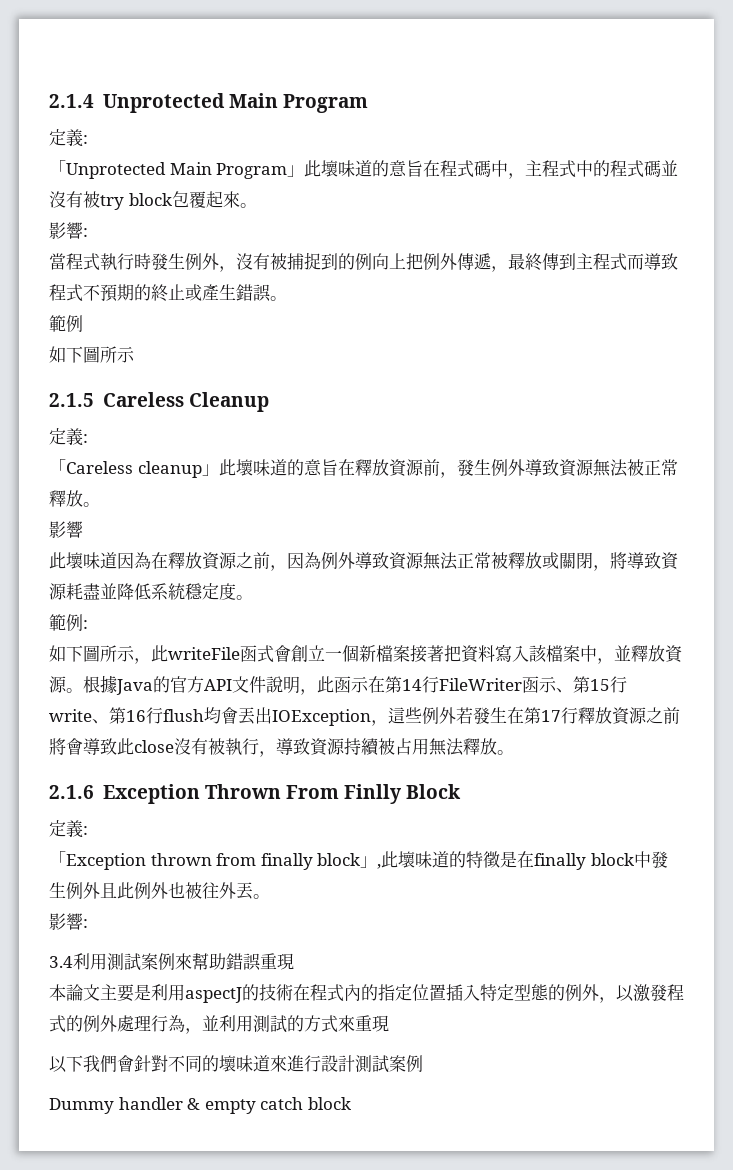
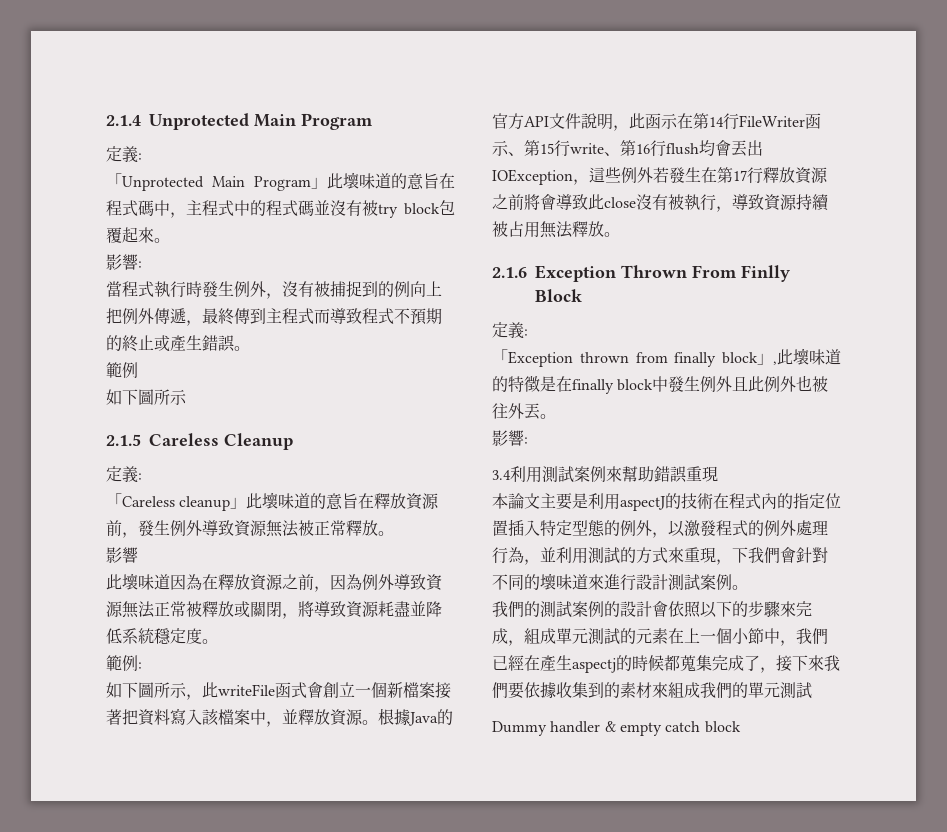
- 本論文主要是利用aspectJ的技術在程式內的指定位置插入特定型態的例外，以激發程式的例外處理行為，並利用測試的方式來重現
- 以下我們會針對不同的壞味道來進行設計測試案例
+ 本論文主要是利用aspectJ的技術在程式內的指定位置插入特定型態的例外，以激發程式的例外處理行為，並利用測試的方式來重現，下我們會針對不同的壞味道來進行設計測試案例。
+ 我們的測試案例的設計會依照以下的步驟來完成，組成單元測試的元素在上一個小節中，我們已經在產生aspectj的時候都蒐集完成了，接下來我們要依據收集到的素材來組成我們的單元測試

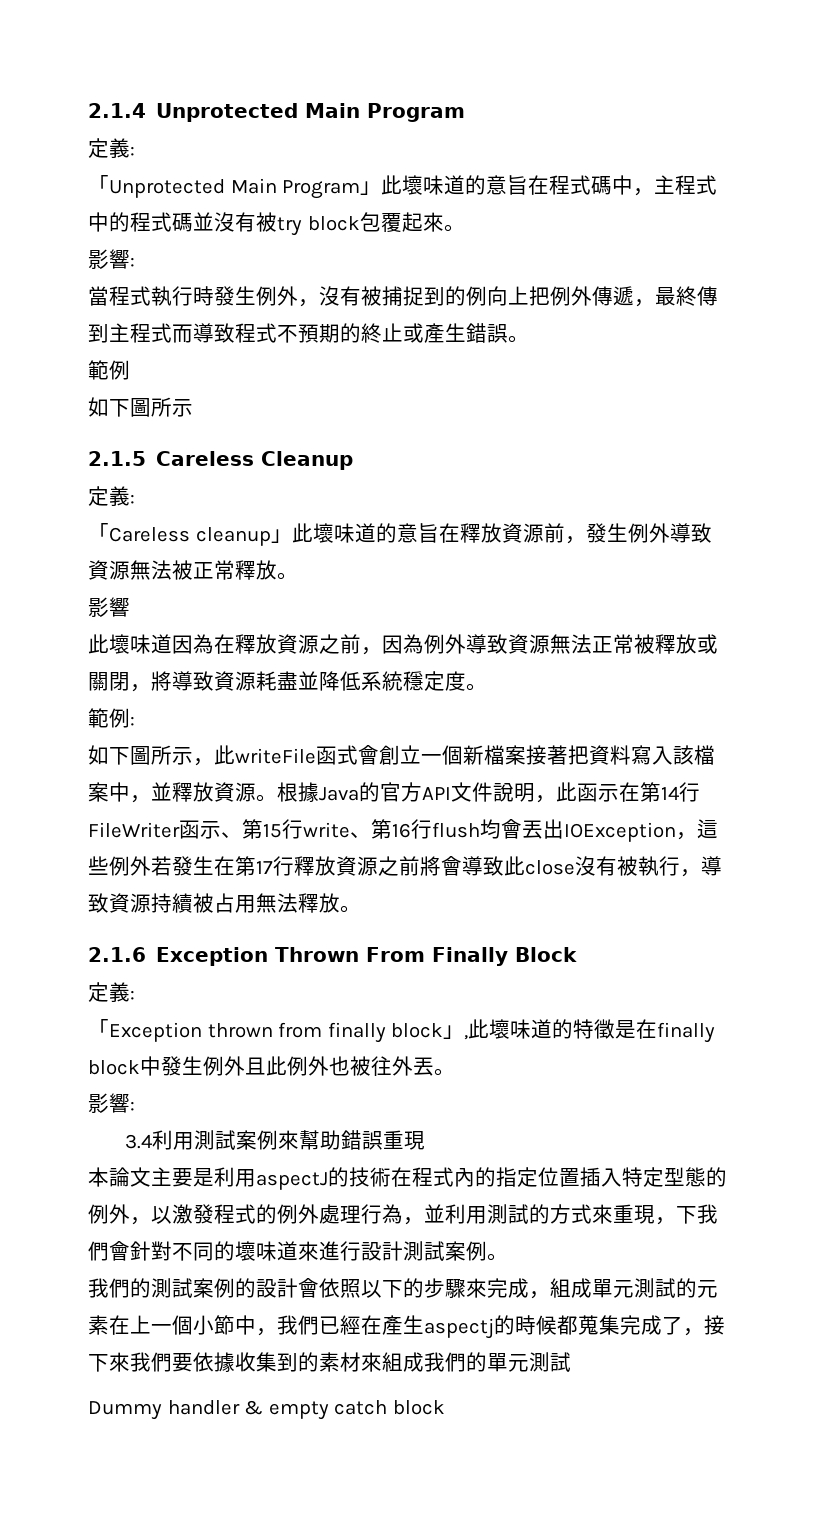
- 2.1.6 Exception Thrown From Finlly Block
+ 2.1.6 Exception Thrown From Finally Block

